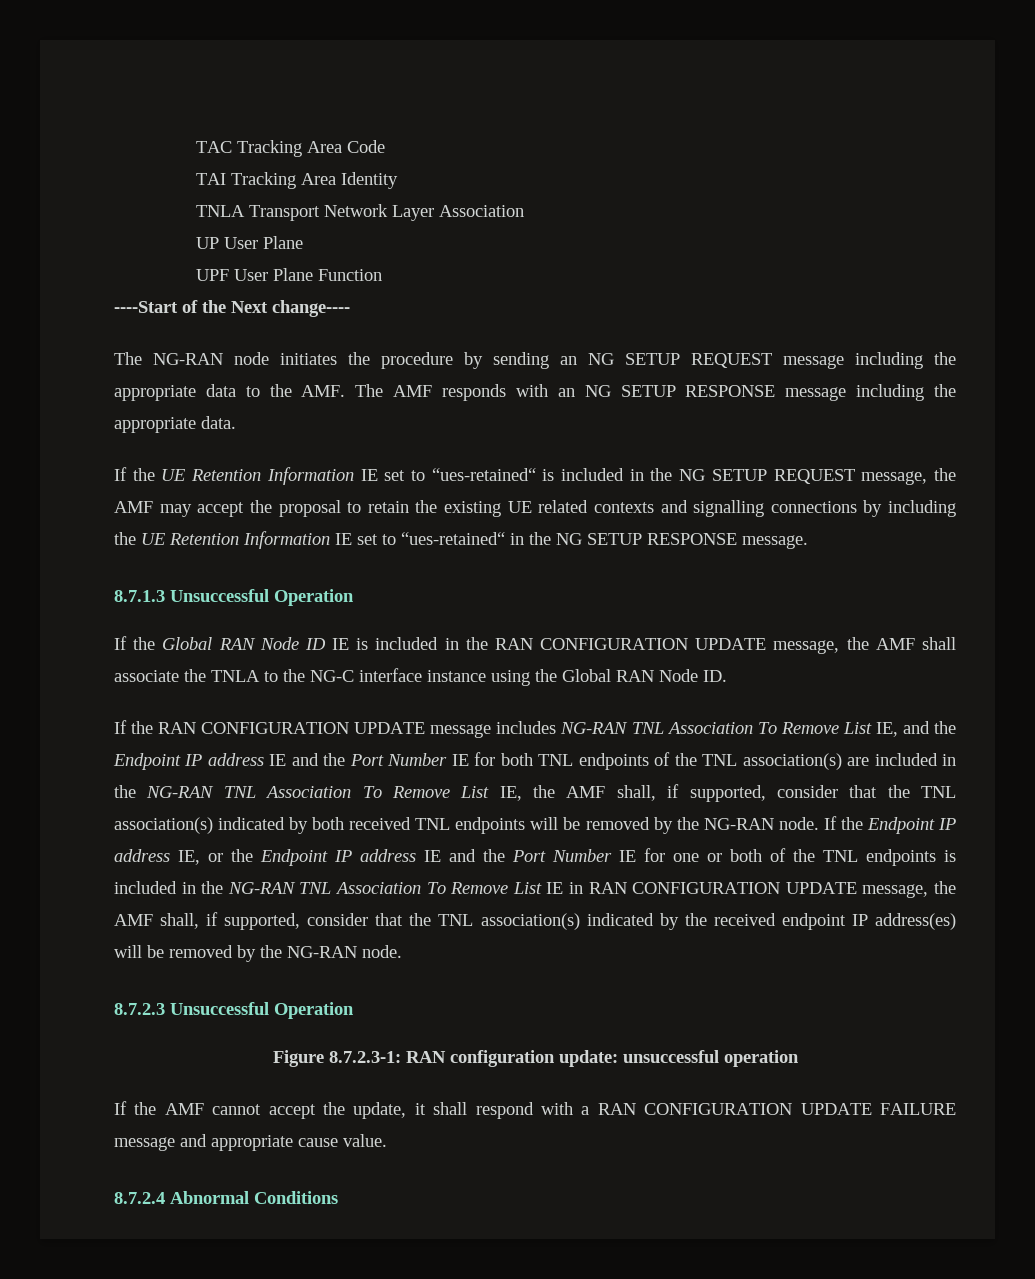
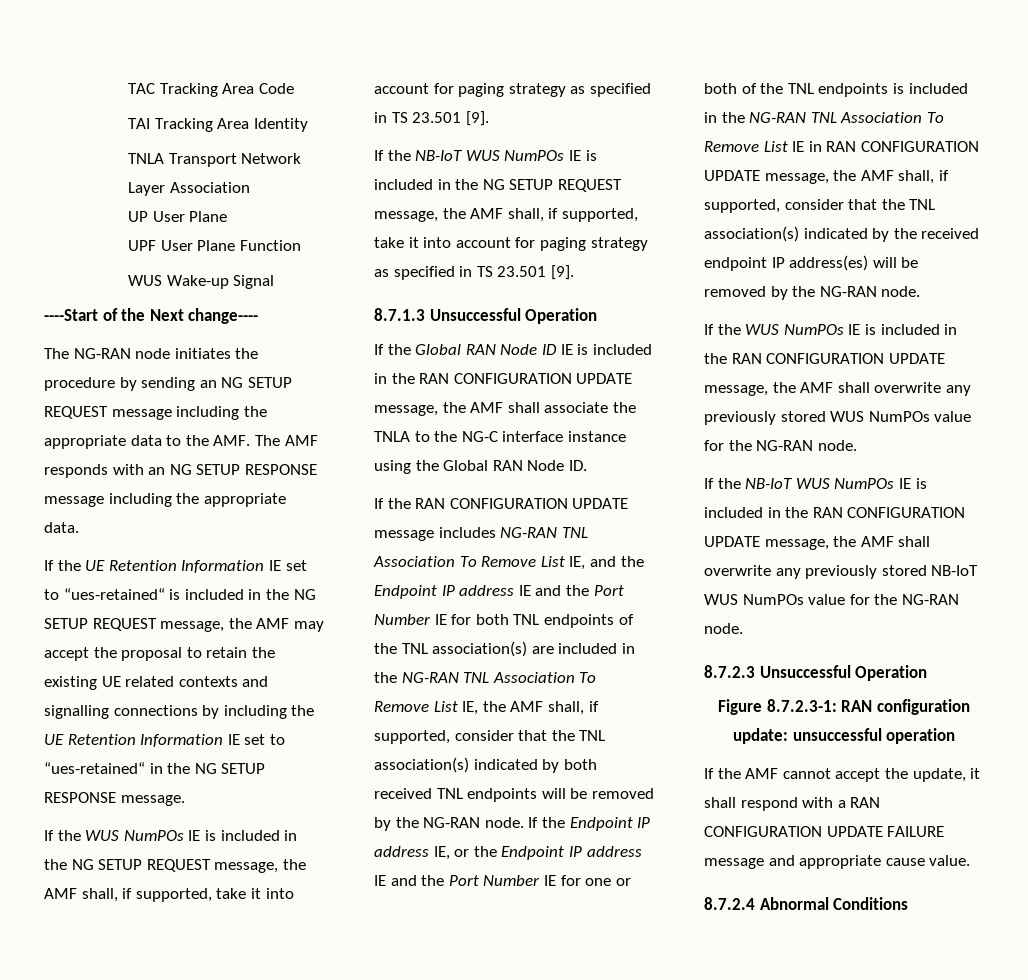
+ WUS Wake-up Signal
+ If the WUS NumPOs IE is included in the NG SETUP REQUEST message, the AMF shall, if supported, take it into account for paging strategy as specified in TS 23.501 [9].
+ If the NB-IoT WUS NumPOs IE is included in the NG SETUP REQUEST message, the AMF shall, if supported, take it into account for paging strategy as specified in TS 23.501 [9].
+ If the WUS NumPOs IE is included in the RAN CONFIGURATION UPDATE message, the AMF shall overwrite any previously stored WUS NumPOs value for the NG-RAN node.
+ If the NB-IoT WUS NumPOs IE is included in the RAN CONFIGURATION UPDATE message, the AMF shall overwrite any previously stored NB-IoT WUS NumPOs value for the NG-RAN node.

